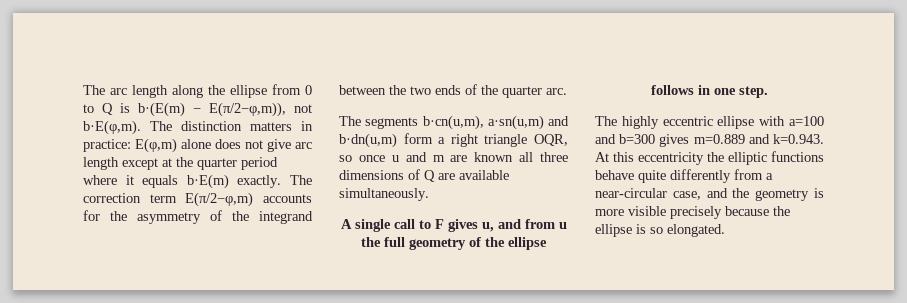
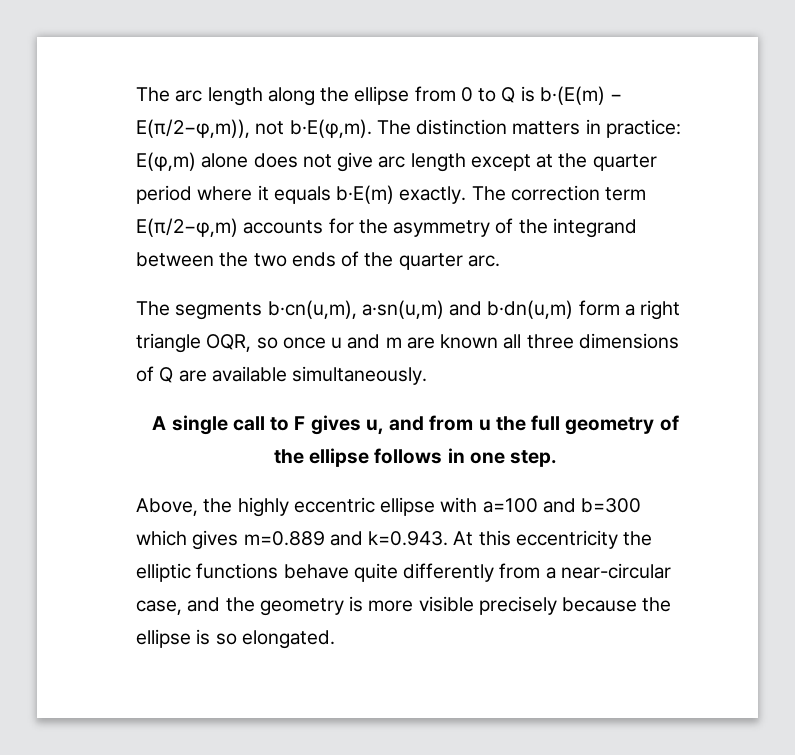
- The highly eccentric ellipse with a=100 and b=300 gives m=0.889 and k=0.943. At this eccentricity the elliptic functions behave quite differently from a near-circular case, and the geometry is more visible precisely because the ellipse is so elongated.
+ Above, the highly eccentric ellipse with a=100 and b=300 which gives m=0.889 and k=0.943. At this eccentricity the elliptic functions behave quite differently from a near-circular case, and the geometry is more visible precisely because the ellipse is so elongated.

